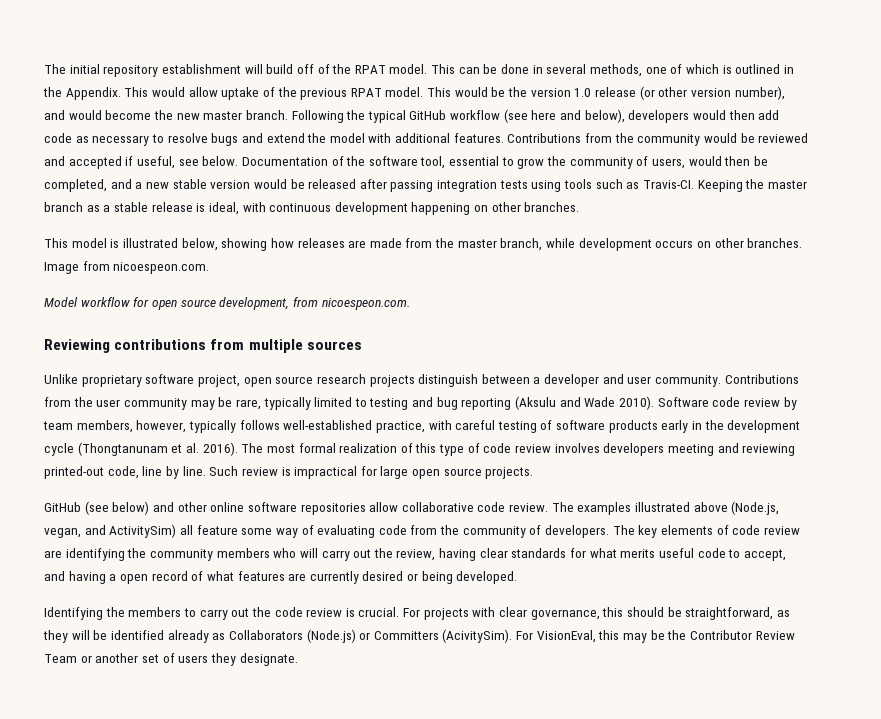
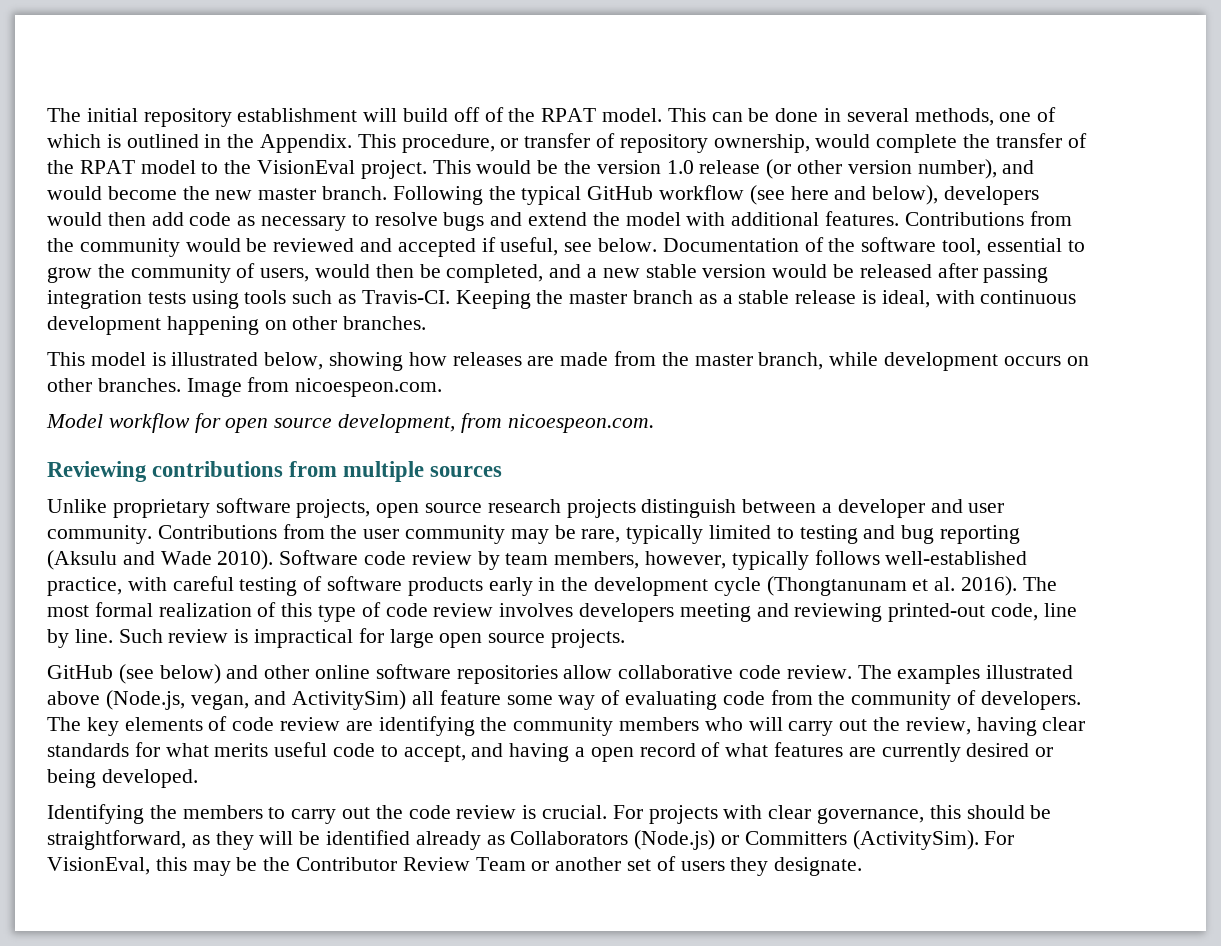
- This would allow uptake of the previous RPAT model.
+ This procedure, or transfer of repository ownership, would complete the transfer of the RPAT model to the VisionEval project.
- Unlike proprietary software project, open source research projects distinguish between a developer and user community.
+ Unlike proprietary software projects, open source research projects distinguish between a developer and user community.
- For projects with clear governance, this should be straightforward, as they will be identified already as Collaborators (Node.js) or Committers (AcivitySim).
+ For projects with clear governance, this should be straightforward, as they will be identified already as Collaborators (Node.js) or Committers (ActivitySim).

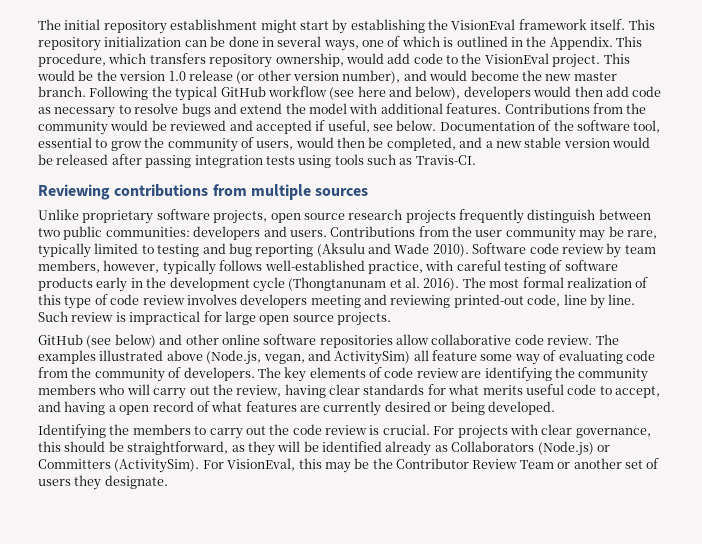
- The initial repository establishment will build off of the RPAT model. This can be done in several methods, one of which is outlined in the Appendix.
+ The initial repository establishment might start by establishing the VisionEval framework itself. This repository initialization can be done in several ways, one of which is outlined in the Appendix.
- This procedure, or transfer of repository ownership, would complete the transfer of the RPAT model to the VisionEval project.
+ This procedure, which transfers repository ownership, would add code to the VisionEval project.
- Keeping the master branch as a stable release is ideal, with continuous development happening on other branches.
- This model is illustrated below, showing how releases are made from the master branch, while development occurs on other branches. Image from nicoespeon.com.
- Model workflow for open source development, from nicoespeon.com.
- Unlike proprietary software projects, open source research projects distinguish between a developer and user community.
+ Unlike proprietary software projects, open source research projects frequently distinguish between two public communities: developers and users.

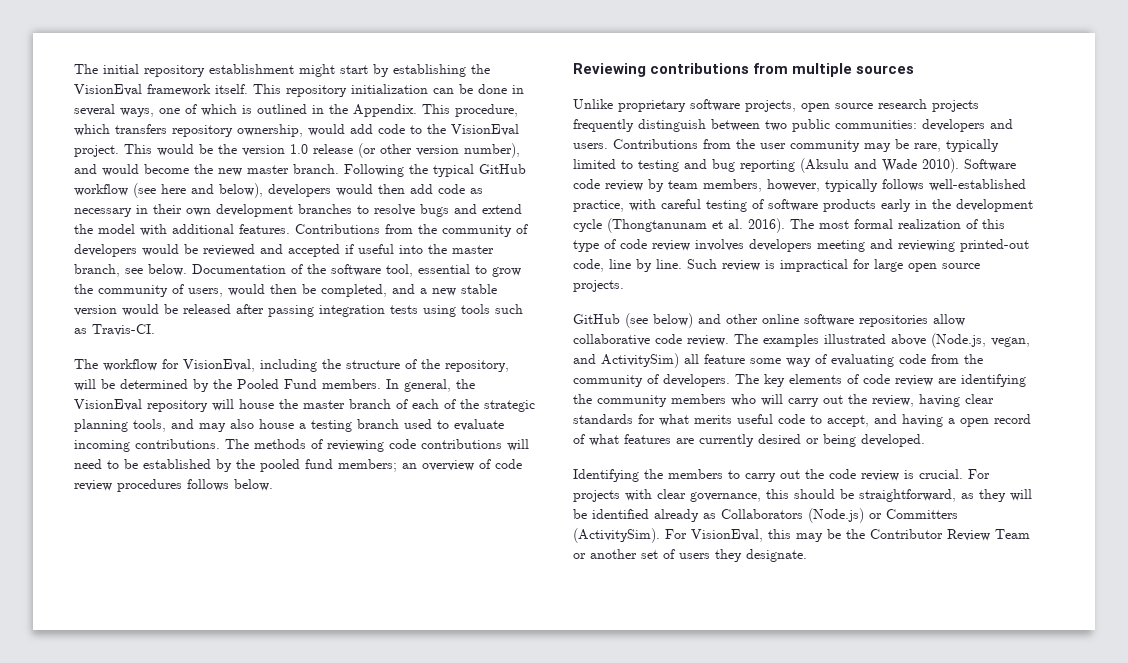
- Following the typical GitHub workflow (see here and below), developers would then add code as necessary to resolve bugs and extend the model with additional features.
+ Following the typical GitHub workflow (see here and below), developers would then add code as necessary in their own development branches to resolve bugs and extend the model with additional features.
- Contributions from the community would be reviewed and accepted if useful, see below.
+ Contributions from the community of developers would be reviewed and accepted if useful into the master branch, see below.
+ The workflow for VisionEval, including the structure of the repository, will be determined by the Pooled Fund members. In general, the VisionEval repository will house the master branch of each of the strategic planning tools, and may also house a testing branch used to evaluate incoming contributions. The methods of reviewing code contributions will need to be established by the pooled fund members; an overview of code review procedures follows below.

